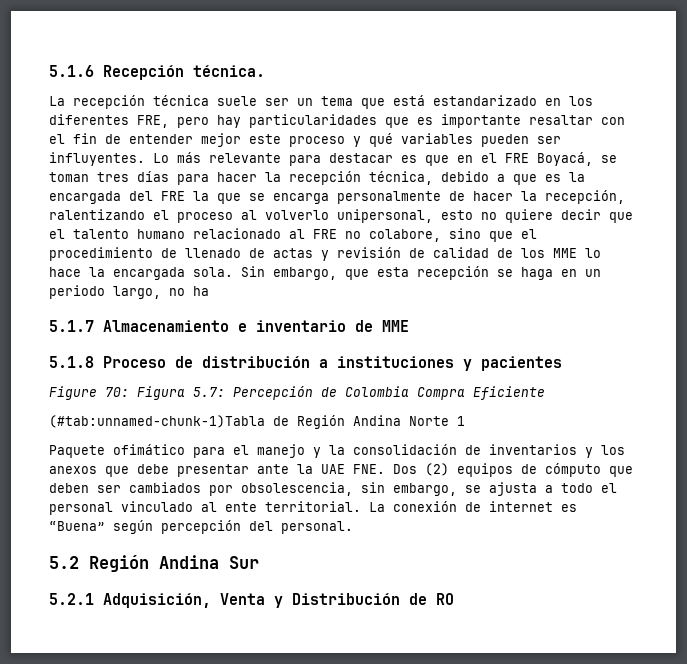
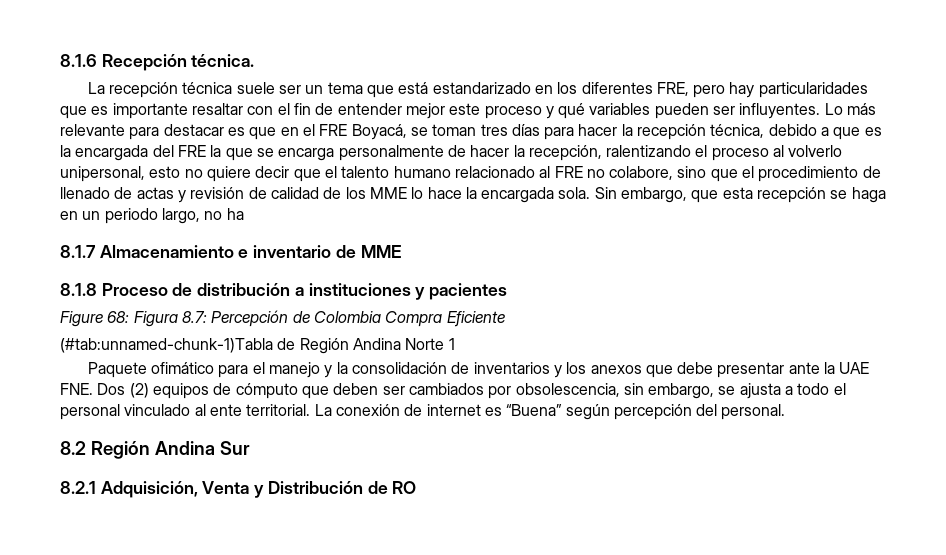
- 5.1.6 Recepción técnica.
+ 8.1.6 Recepción técnica.
- 5.1.7 Almacenamiento e inventario de MME
+ 8.1.7 Almacenamiento e inventario de MME
- 5.1.8 Proceso de distribución a instituciones y pacientes
+ 8.1.8 Proceso de distribución a instituciones y pacientes
- Figure 70: Figura 5.7: Percepción de Colombia Compra Eficiente
+ Figure 68: Figura 8.7: Percepción de Colombia Compra Eficiente
- 5.2 Región Andina Sur
+ 8.2 Región Andina Sur
- 5.2.1 Adquisición, Venta y Distribución de RO
+ 8.2.1 Adquisición, Venta y Distribución de RO

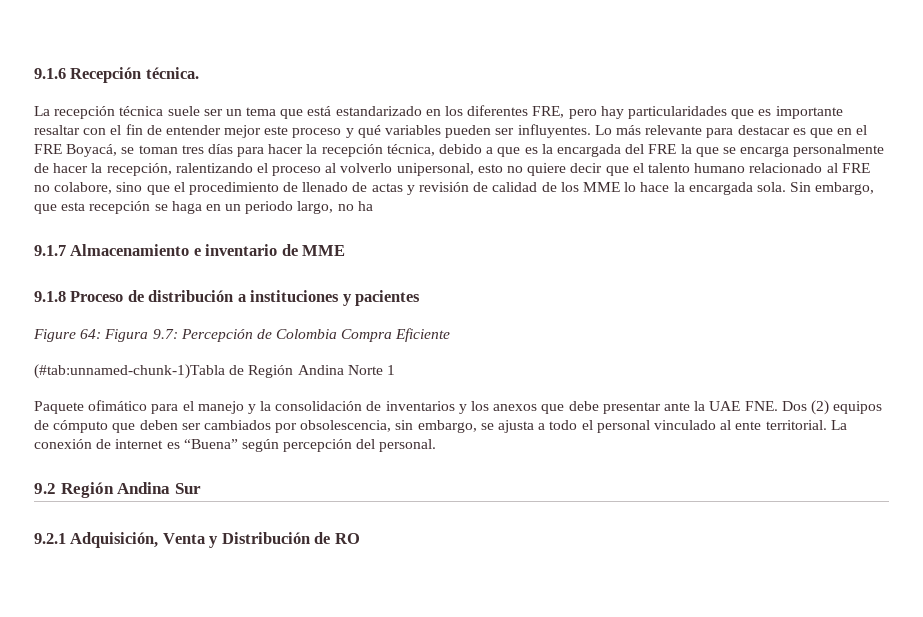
- 8.1.6 Recepción técnica.
+ 9.1.6 Recepción técnica.
- 8.1.7 Almacenamiento e inventario de MME
+ 9.1.7 Almacenamiento e inventario de MME
- 8.1.8 Proceso de distribución a instituciones y pacientes
+ 9.1.8 Proceso de distribución a instituciones y pacientes
- Figure 68: Figura 8.7: Percepción de Colombia Compra Eficiente
+ Figure 64: Figura 9.7: Percepción de Colombia Compra Eficiente
- 8.2 Región Andina Sur
+ 9.2 Región Andina Sur
- 8.2.1 Adquisición, Venta y Distribución de RO
+ 9.2.1 Adquisición, Venta y Distribución de RO

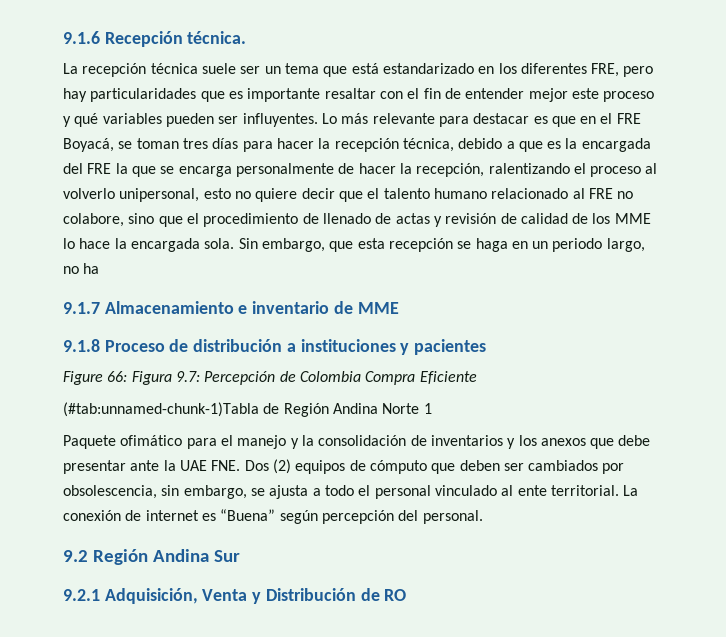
- Figure 64: Figura 9.7: Percepción de Colombia Compra Eficiente
+ Figure 66: Figura 9.7: Percepción de Colombia Compra Eficiente

